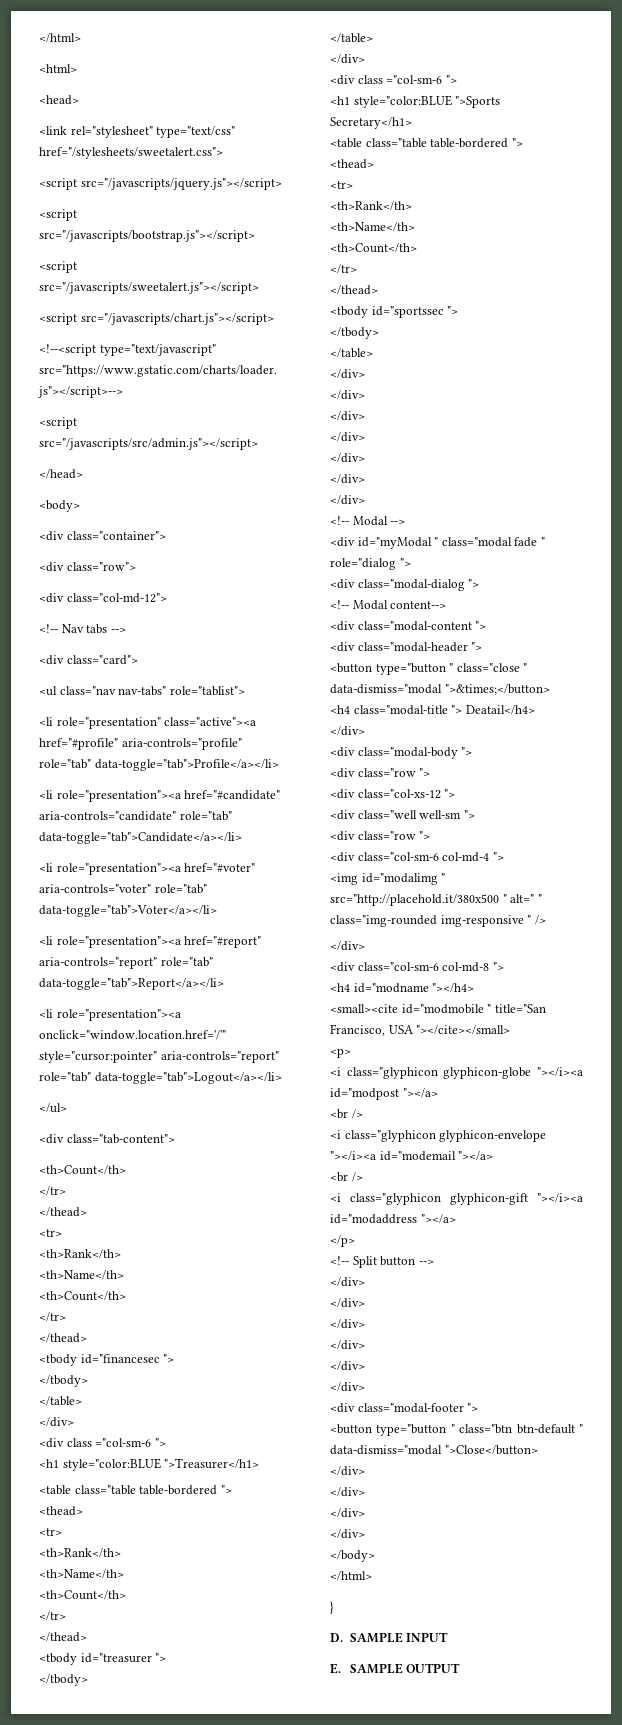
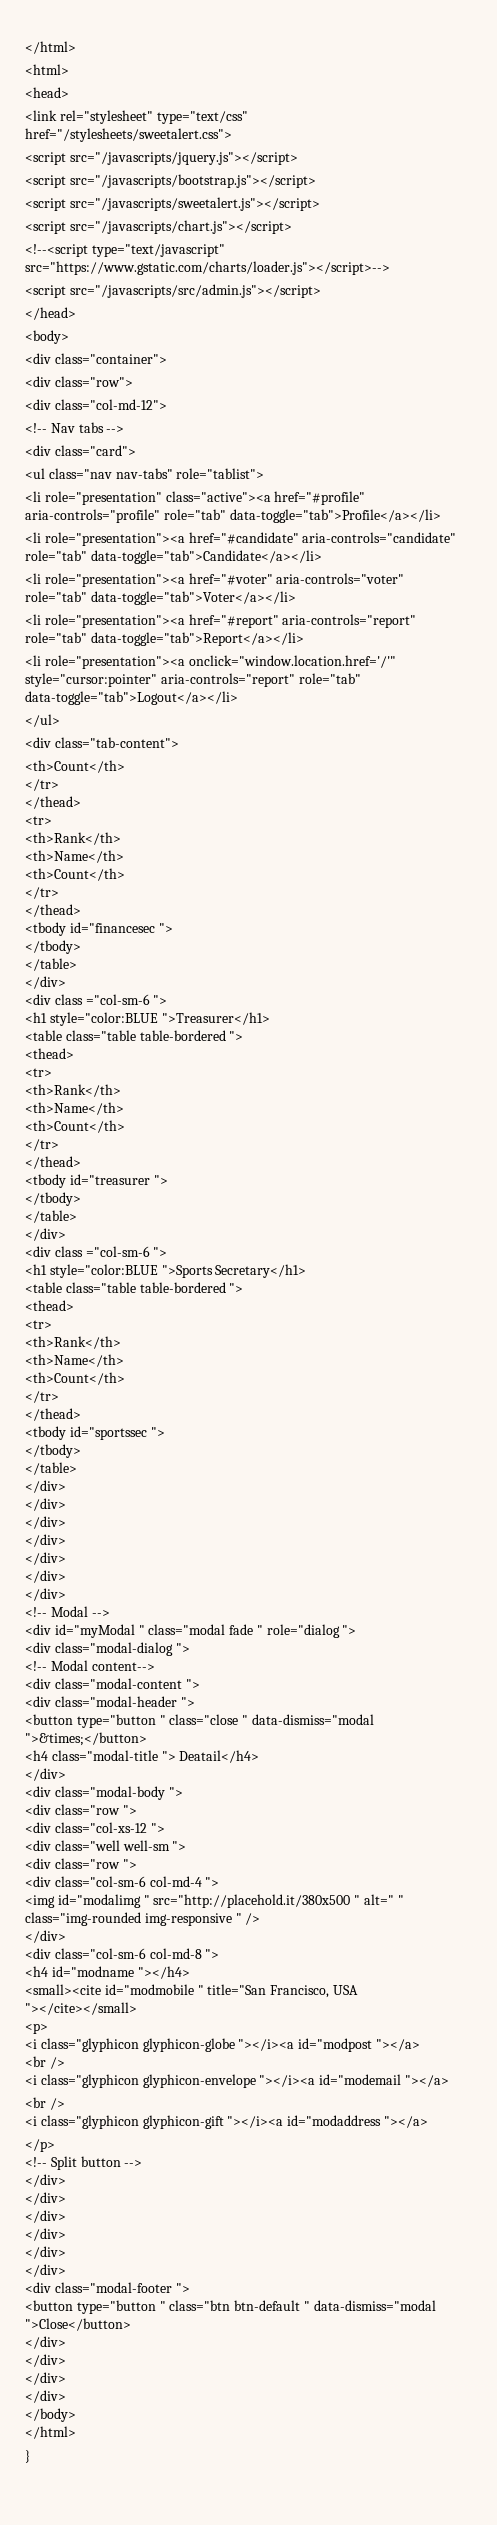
- D. SAMPLE INPUT
- E. SAMPLE OUTPUT

